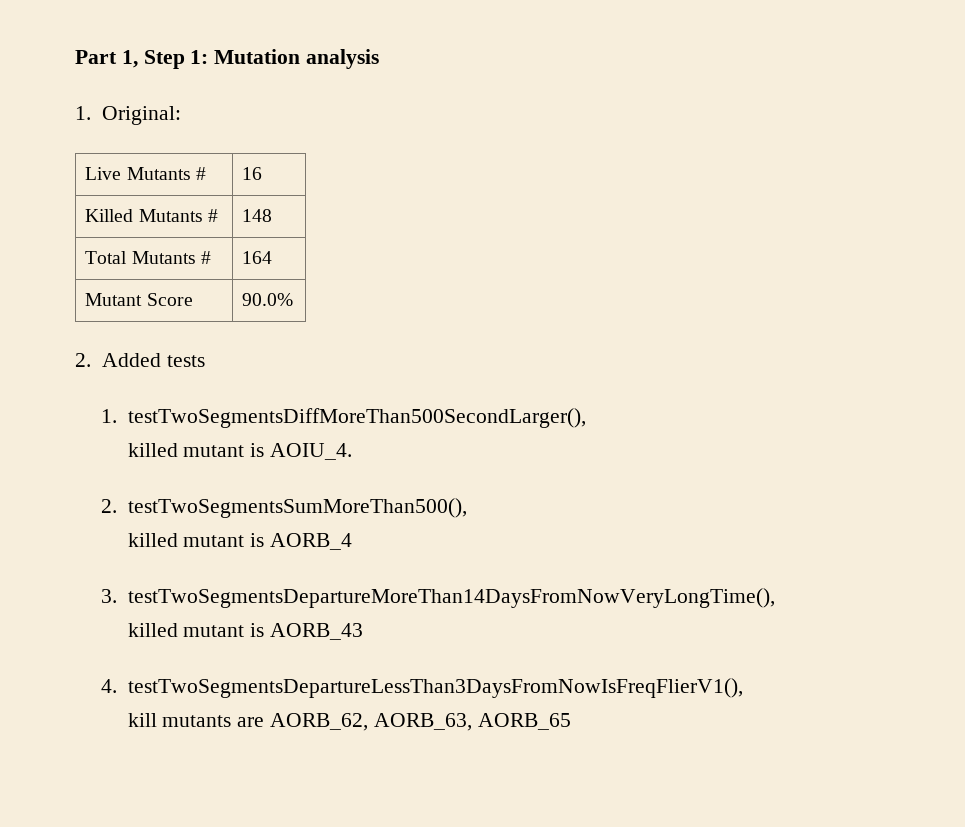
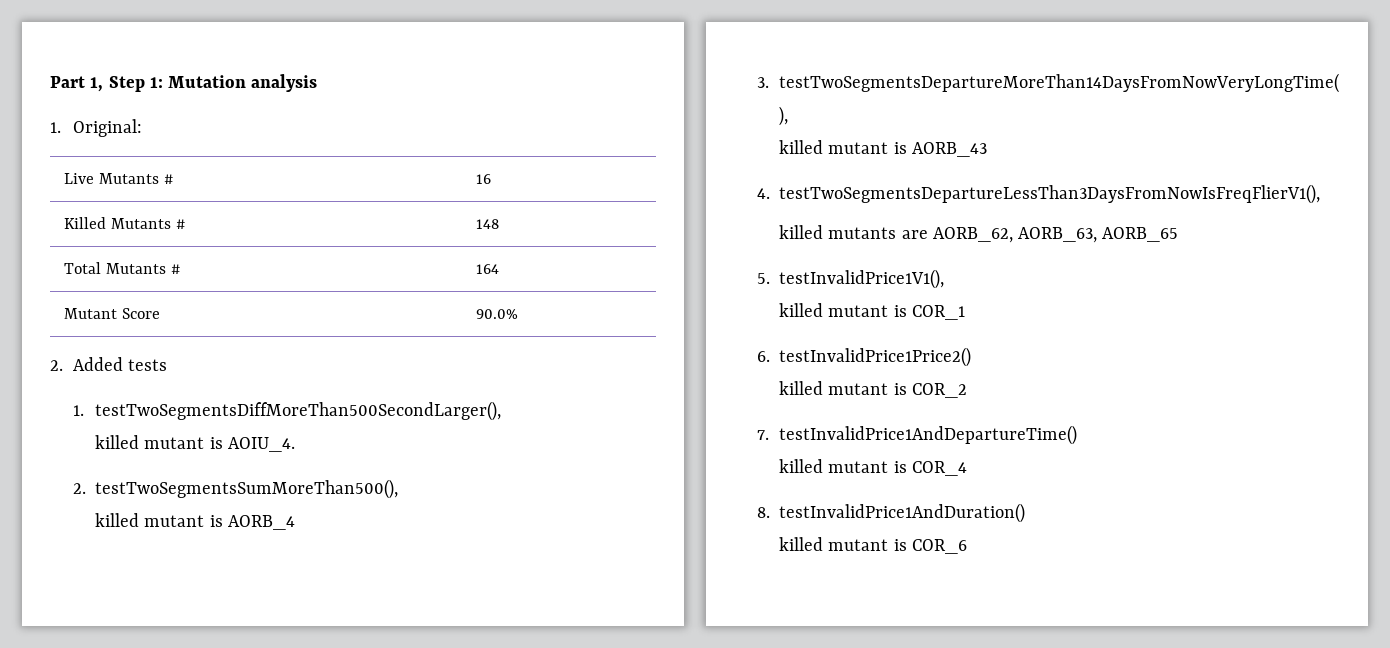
- kill mutants are AORB_62, AORB_63, AORB_65
+ killed mutants are AORB_62, AORB_63, AORB_65
+ 5. testInvalidPrice1V1(),
+ killed mutant is COR_1
+ 6. testInvalidPrice1Price2()
+ killed mutant is COR_2
+ 7. testInvalidPrice1AndDepartureTime()
+ killed mutant is COR_4
+ 8. testInvalidPrice1AndDuration()
+ killed mutant is COR_6

